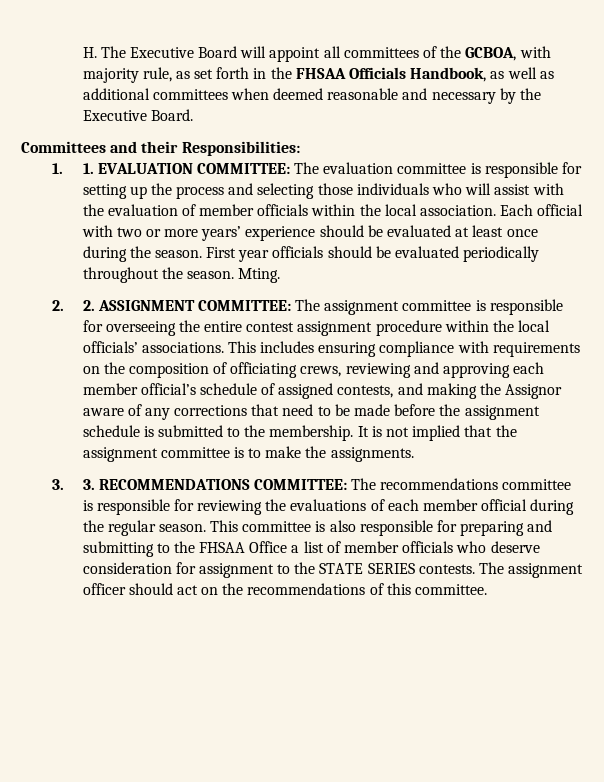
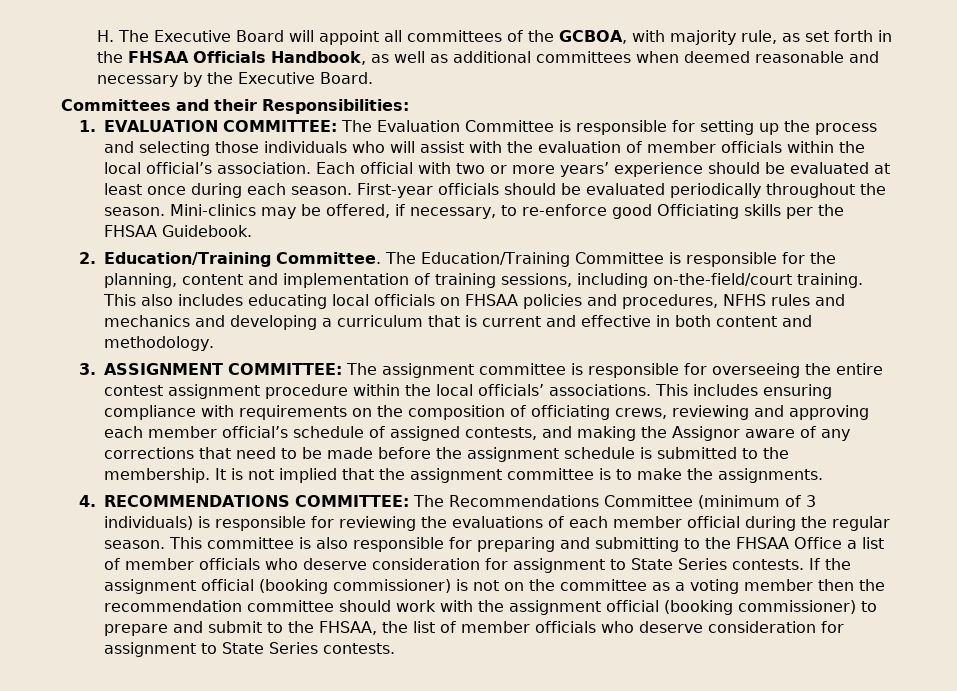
- 1. 1. EVALUATION COMMITTEE: The evaluation committee is responsible for setting up the process and selecting those individuals who will assist with the evaluation of member officials within the local association.
+ 1. EVALUATION COMMITTEE: The Evaluation Committee is responsible for setting up the process and selecting those individuals who will assist with the evaluation of member officials within the local official’s association.
- Each official with two or more years’ experience should be evaluated at least once during the season. First year officials should be evaluated periodically throughout the season.
+ Each official with two or more years’ experience should be evaluated at least once during each season. First-year officials should be evaluated periodically throughout the season.
- Mting.
- 2. 2. ASSIGNMENT COMMITTEE: The assignment committee is responsible for overseeing the entire contest assignment procedure within the local officials’ associations.
+ Mini-clinics may be offered, if necessary, to re-enforce good Officiating skills per the FHSAA Guidebook.
+ 2. Education/Training Committee. The Education/Training Committee is responsible for the planning, content and implementation of training sessions, including on-the-field/court training. This also includes educating local officials on FHSAA policies and procedures, NFHS rules and mechanics and developing a curriculum that is current and effective in both content and methodology.
+ 3. ASSIGNMENT COMMITTEE: The assignment committee is responsible for overseeing the entire contest assignment procedure within the local officials’ associations.
- 3. 3. RECOMMENDATIONS COMMITTEE: The recommendations committee is responsible for reviewing the evaluations of each member official during the regular season.
+ 4. RECOMMENDATIONS COMMITTEE: The Recommendations Committee (minimum of 3 individuals) is responsible for reviewing the evaluations of each member official during the regular season.
- This committee is also responsible for preparing and submitting to the FHSAA Office a list of member officials who deserve consideration for assignment to the STATE SERIES contests. The assignment officer should act on the recommendations of this committee.
+ This committee is also responsible for preparing and submitting to the FHSAA Office a list of member officials who deserve consideration for assignment to State Series contests. If the assignment official (booking commissioner) is not on the committee as a voting member then the recommendation committee should work with the assignment official (booking commissioner) to prepare and submit to the FHSAA, the list of member officials who deserve consideration for assignment to State Series contests.

